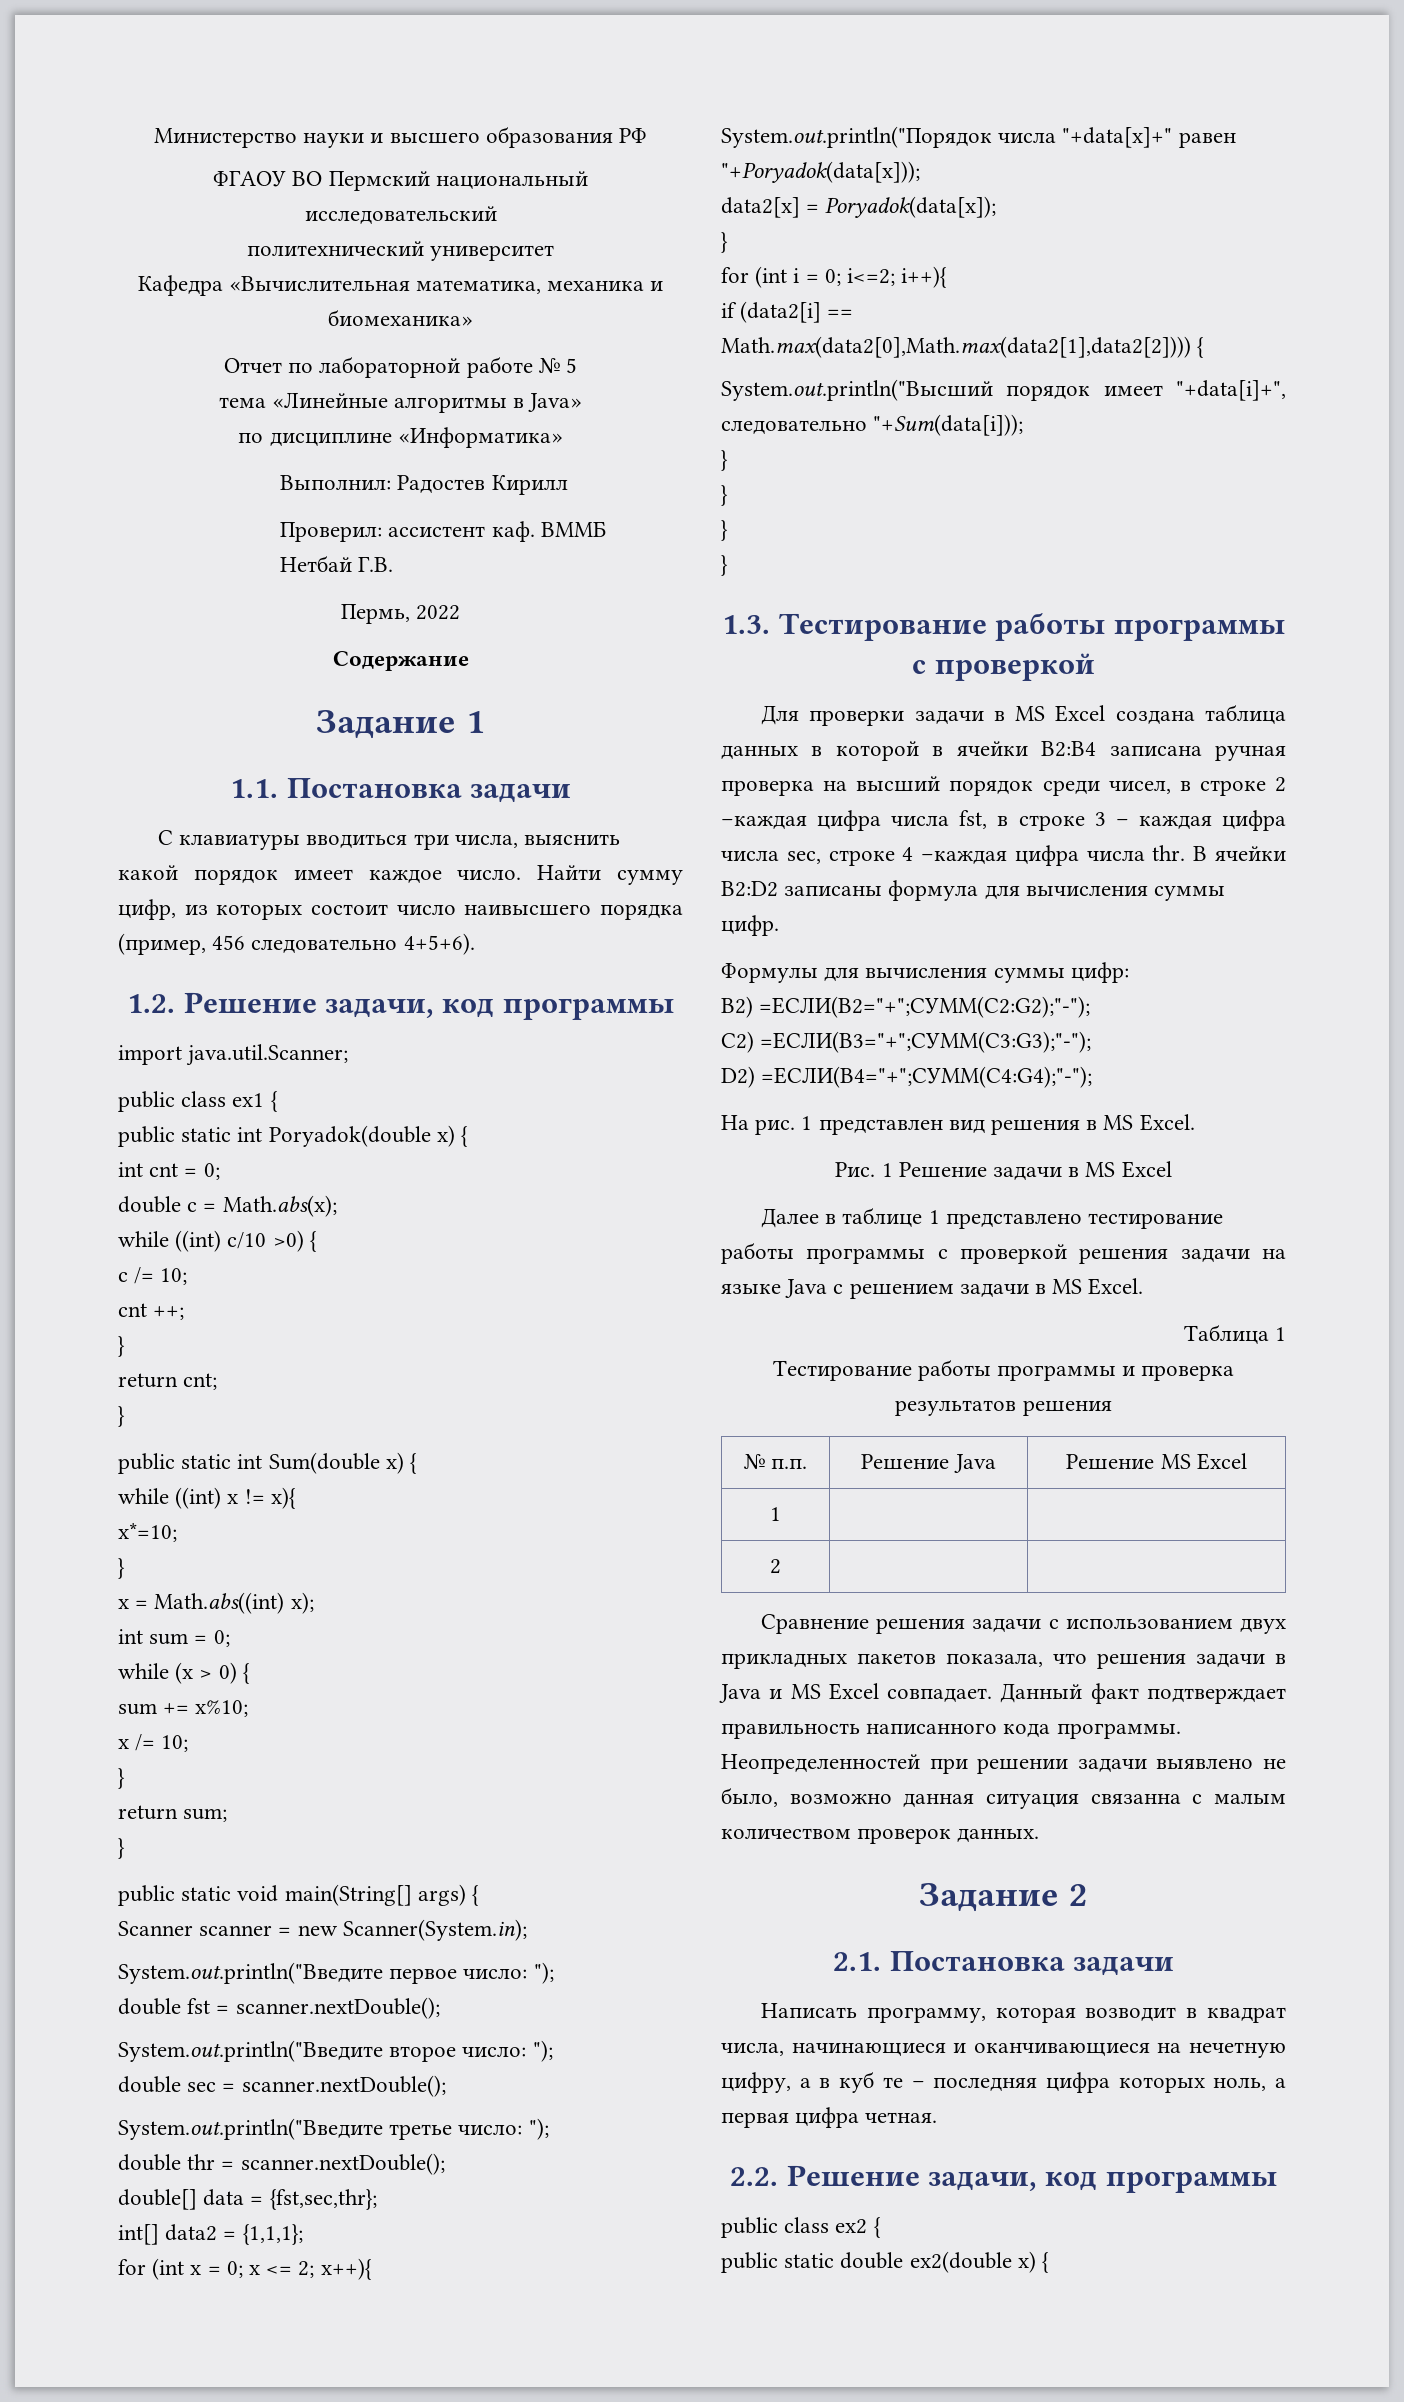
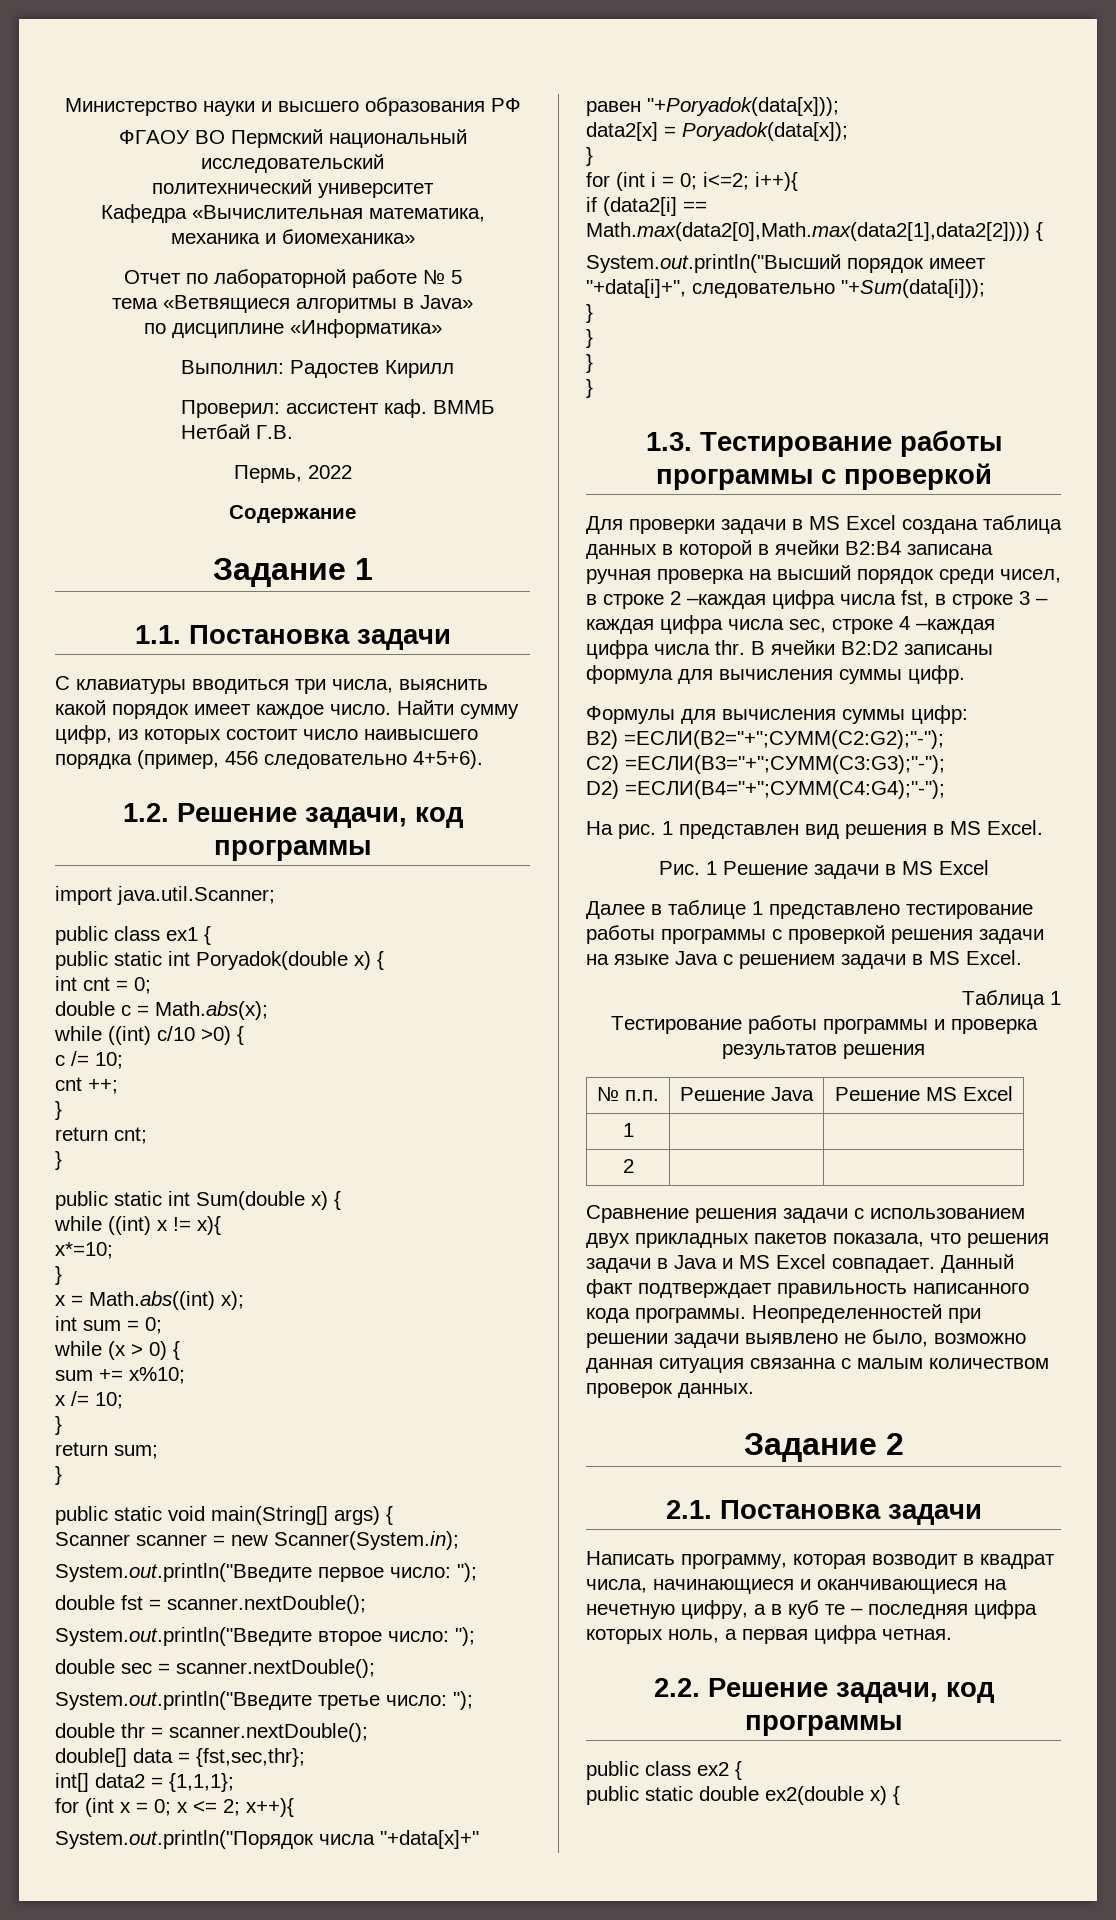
- тема «Линейные алгоритмы в Java»
+ тема «Ветвящиеся алгоритмы в Java»

